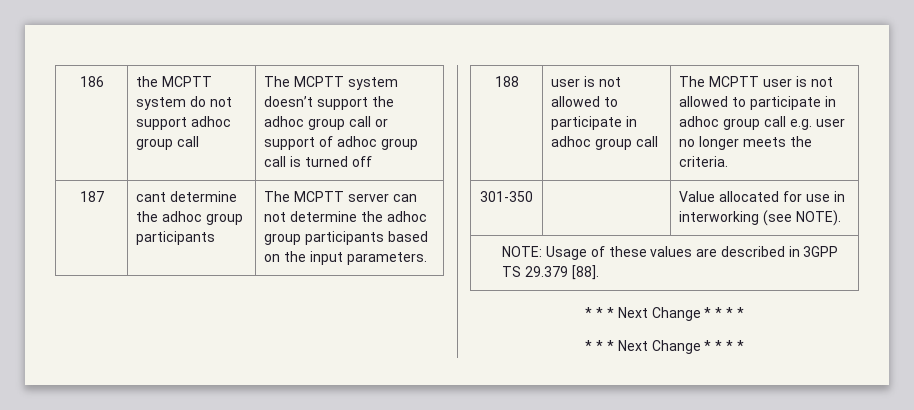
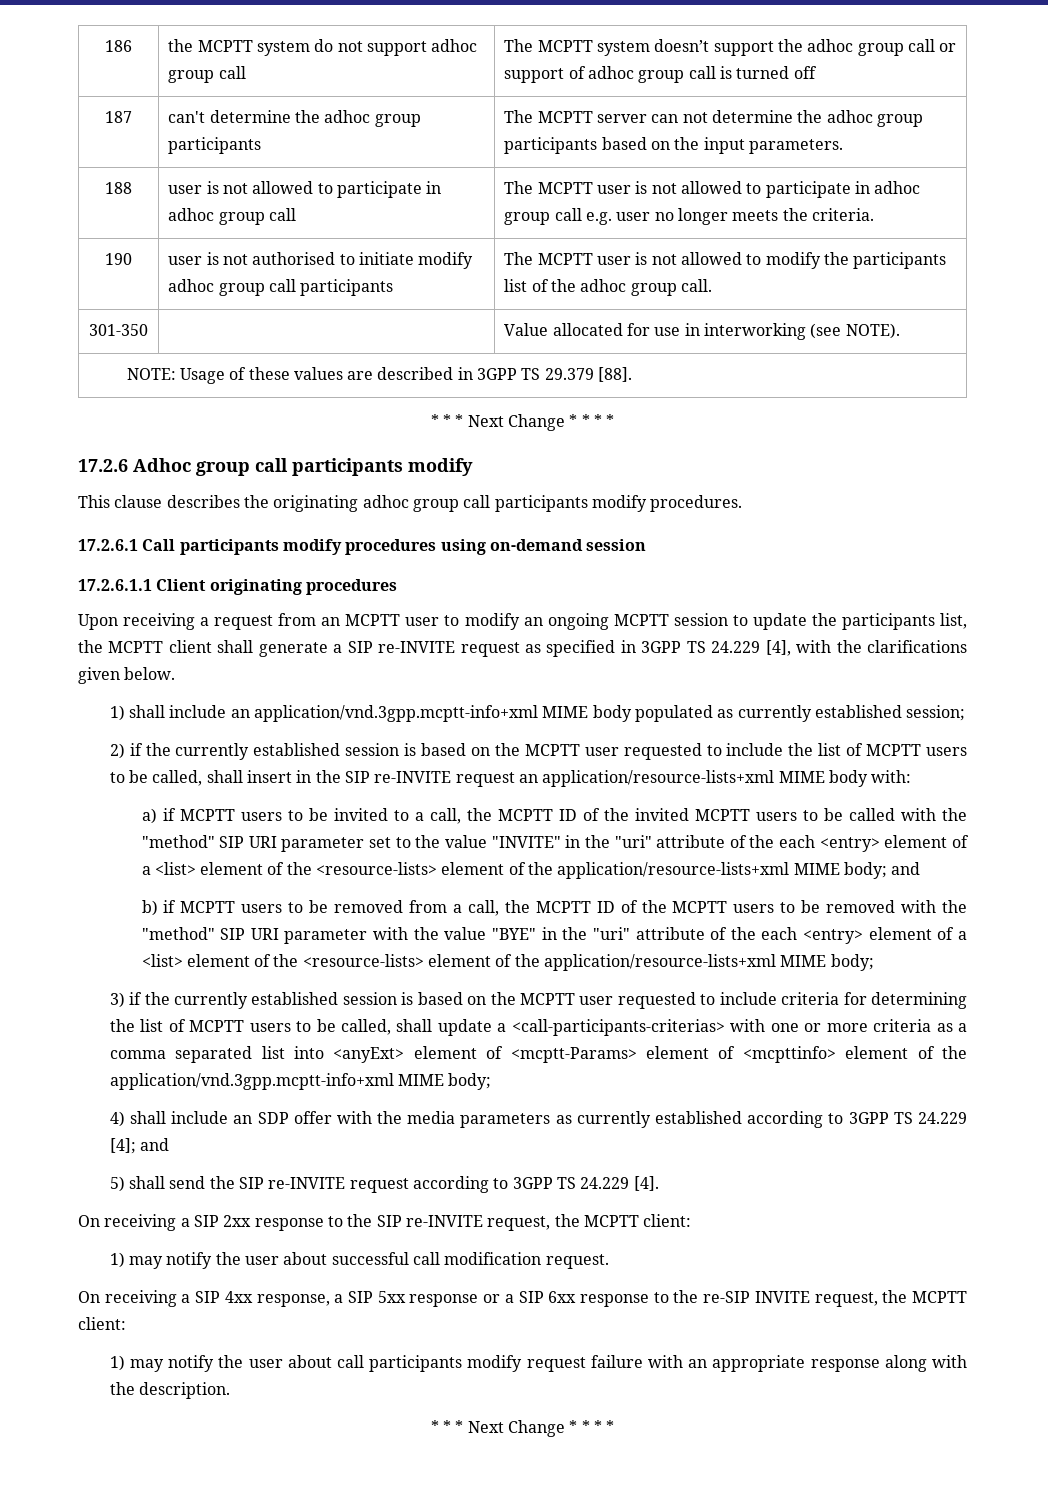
- 187 | cant determine the adhoc group participants | The MCPTT server can not determine the adhoc group participants based on the input parameters.
+ 187 | can't determine the adhoc group participants | The MCPTT server can not determine the adhoc group participants based on the input parameters.
+ 190 | user is not authorised to initiate modify adhoc group call participants | The MCPTT user is not allowed to modify the participants list of the adhoc group call.
+ 17.2.6 Adhoc group call participants modify
+ This clause describes the originating adhoc group call participants modify procedures.
+ 17.2.6.1 Call participants modify procedures using on-demand session
+ 17.2.6.1.1 Client originating procedures
+ Upon receiving a request from an MCPTT user to modify an ongoing MCPTT session to update the participants list, the MCPTT client shall generate a SIP re-INVITE request as specified in 3GPP TS 24.229 [4], with the clarifications given below.
+ 1) shall include an application/vnd.3gpp.mcptt-info+xml MIME body populated as currently established session;
+ 2) if the currently established session is based on the MCPTT user requested to include the list of MCPTT users to be called, shall insert in the SIP re-INVITE request an application/resource-lists+xml MIME body with:
+ a) if MCPTT users to be invited to a call, the MCPTT ID of the invited MCPTT users to be called with the "method" SIP URI parameter set to the value "INVITE" in the "uri" attribute of the each <entry> element of a <list> element of the <resource-lists> element of the application/resource-lists+xml MIME body; and
+ b) if MCPTT users to be removed from a call, the MCPTT ID of the MCPTT users to be removed with the "method" SIP URI parameter with the value "BYE" in the "uri" attribute of the each <entry> element of a <list> element of the <resource-lists> element of the application/resource-lists+xml MIME body;
+ 3) if the currently established session is based on the MCPTT user requested to include criteria for determining the list of MCPTT users to be called, shall update a <call-participants-criterias> with one or more criteria as a comma separated list into <anyExt> element of <mcptt-Params> element of <mcpttinfo> element of the application/vnd.3gpp.mcptt-info+xml MIME body;
+ 4) shall include an SDP offer with the media parameters as currently established according to 3GPP TS 24.229 [4]; and
+ 5) shall send the SIP re-INVITE request according to 3GPP TS 24.229 [4].
+ On receiving a SIP 2xx response to the SIP re-INVITE request, the MCPTT client:
+ 1) may notify the user about successful call modification request.
+ On receiving a SIP 4xx response, a SIP 5xx response or a SIP 6xx response to the re-SIP INVITE request, the MCPTT client:
+ 1) may notify the user about call participants modify request failure with an appropriate response along with the description.

